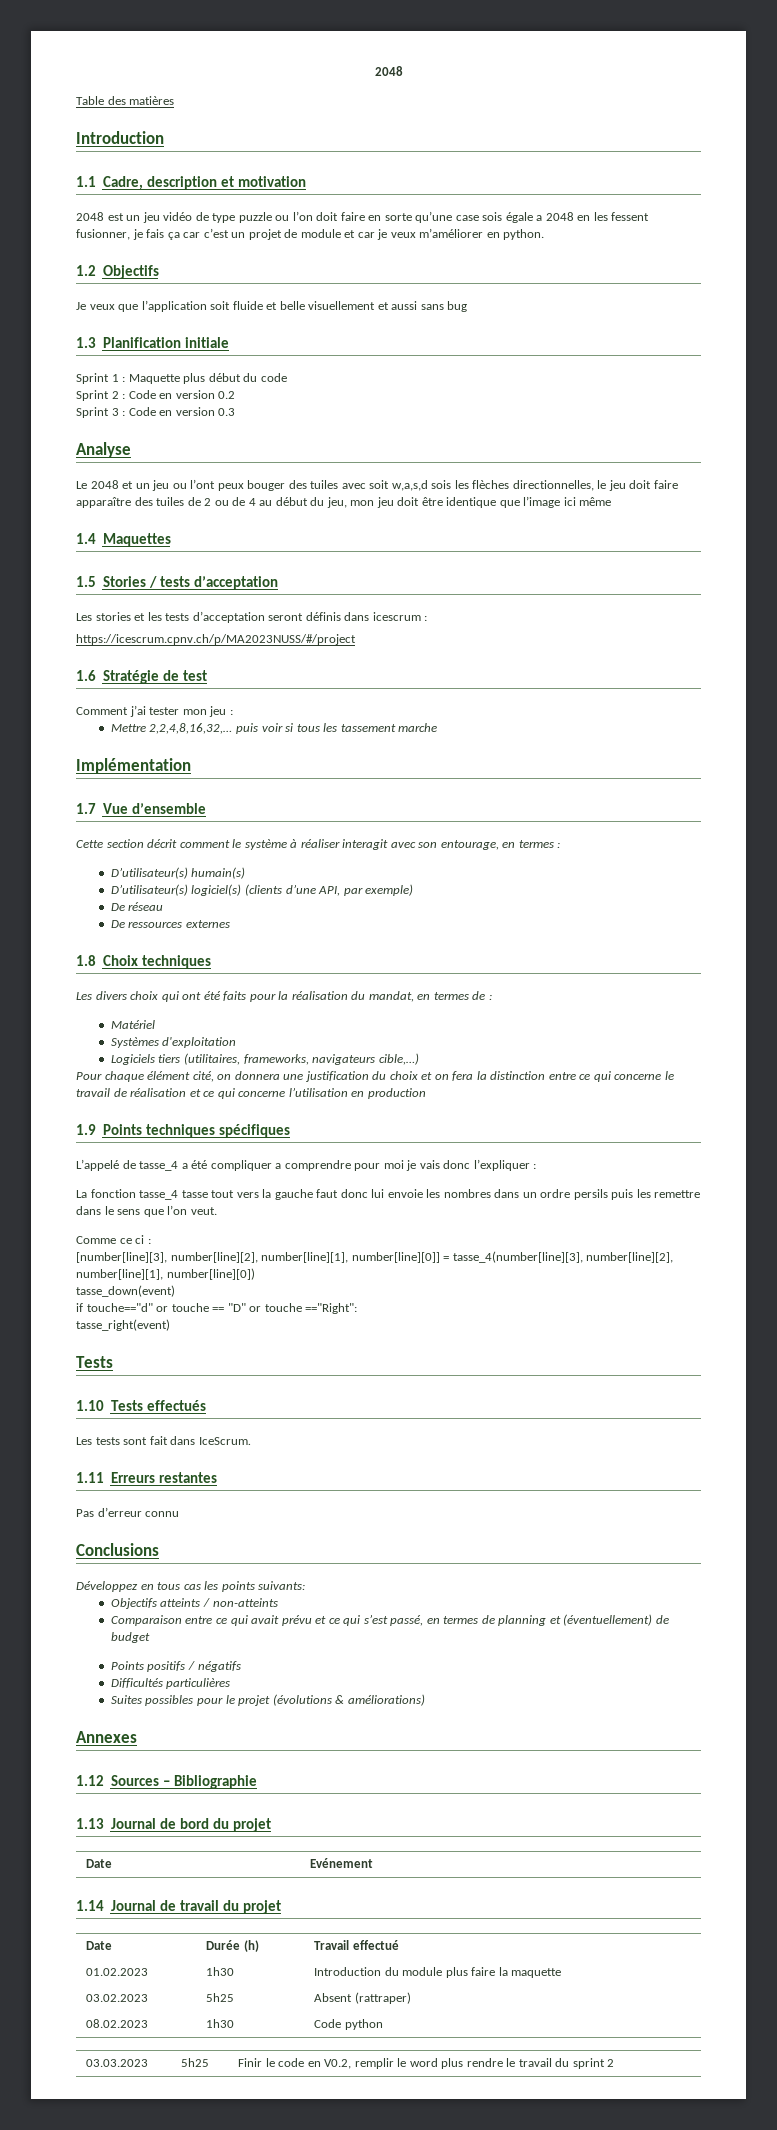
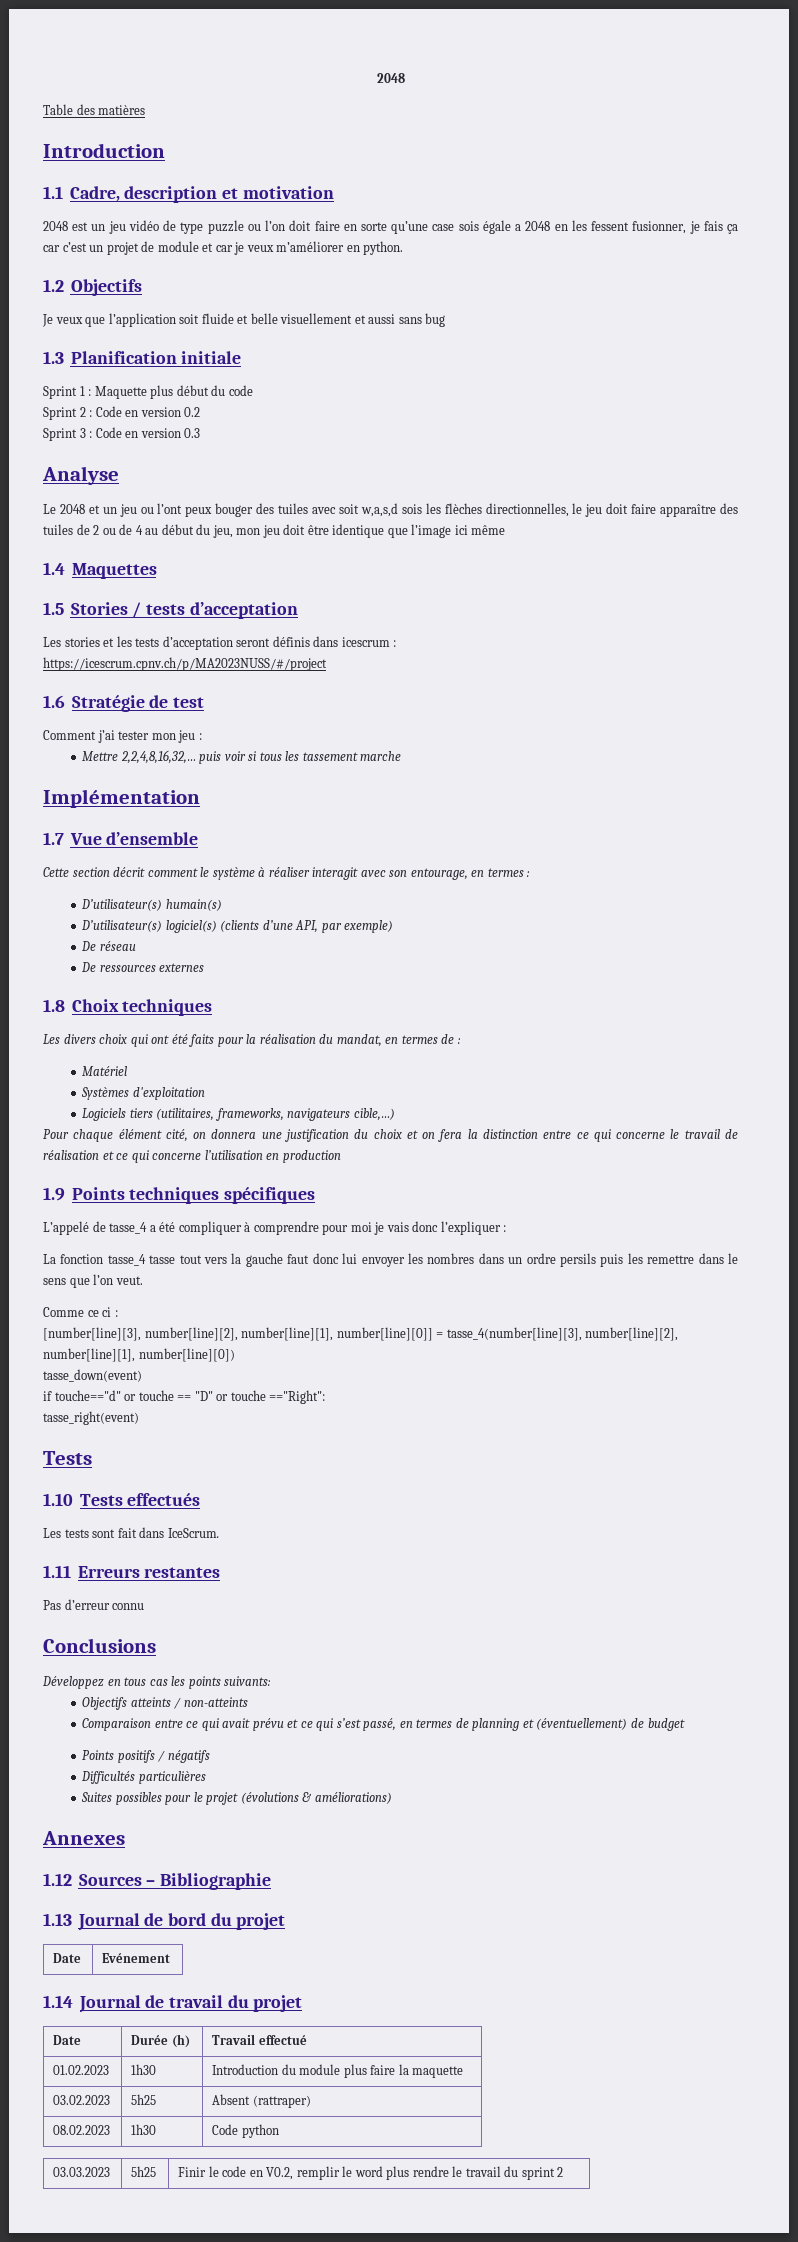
- L’appelé de tasse_4 a été compliquer a comprendre pour moi je vais donc l’expliquer :
+ L’appelé de tasse_4 a été compliquer à comprendre pour moi je vais donc l’expliquer :
- La fonction tasse_4 tasse tout vers la gauche faut donc lui envoie les nombres dans un ordre persils puis les remettre dans le sens que l’on veut.
+ La fonction tasse_4 tasse tout vers la gauche faut donc lui envoyer les nombres dans un ordre persils puis les remettre dans le sens que l’on veut.

